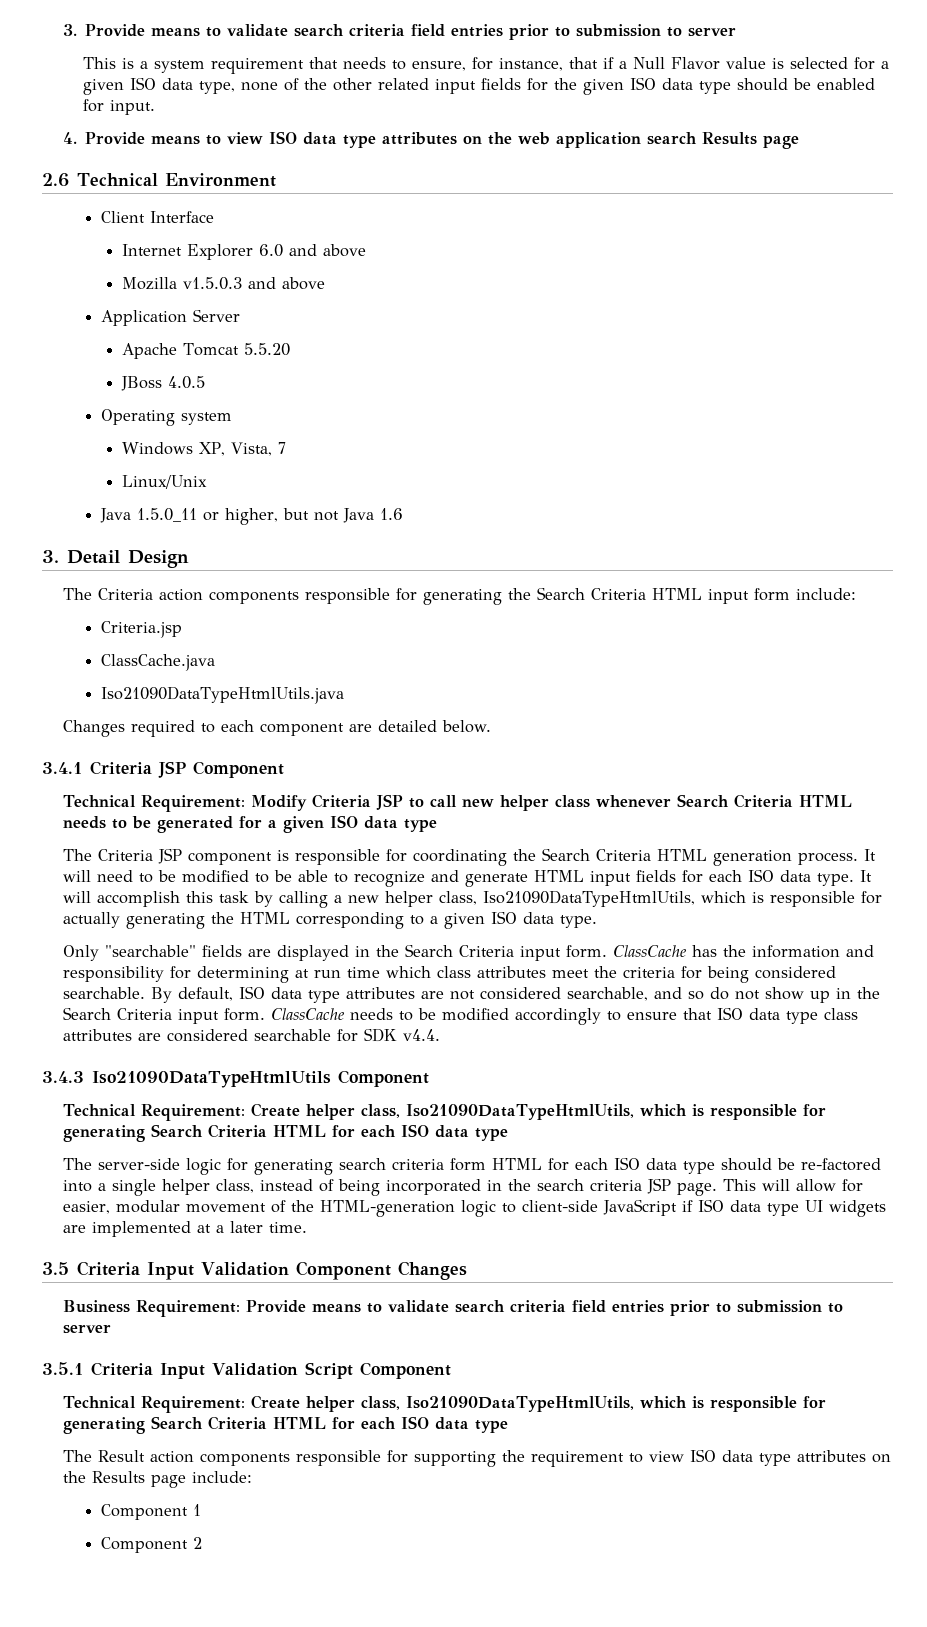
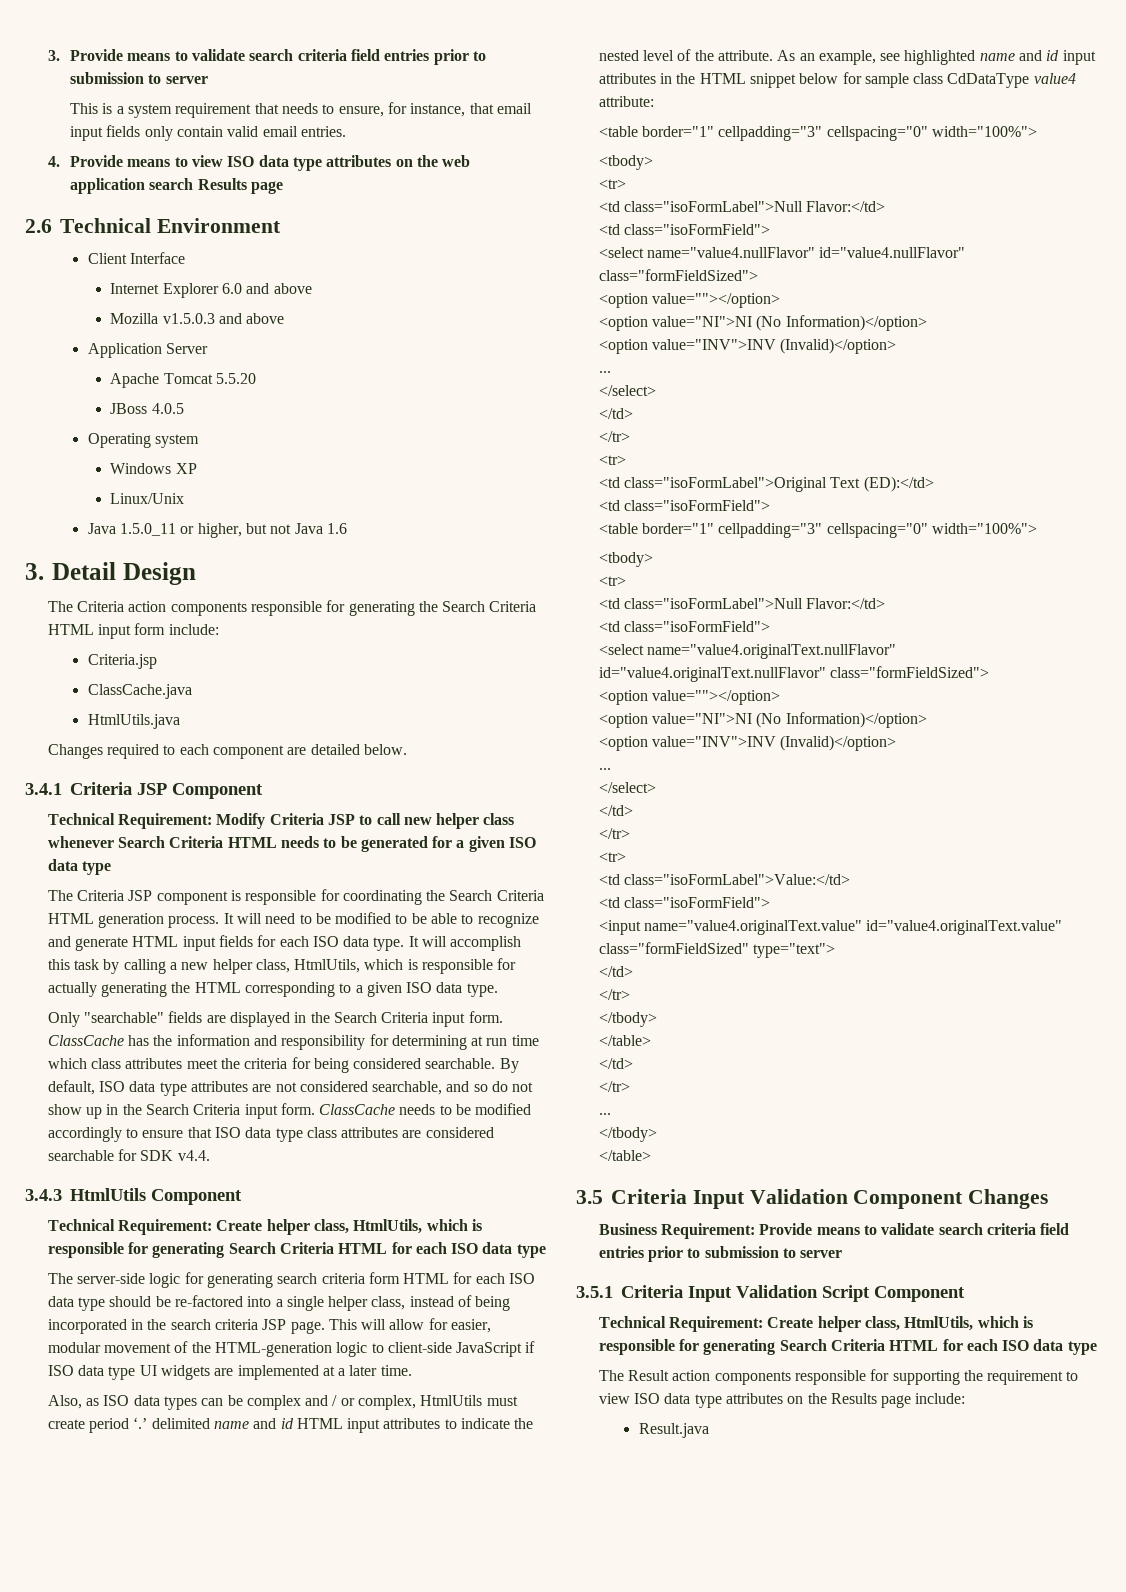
- This is a system requirement that needs to ensure, for instance, that if a Null Flavor value is selected for a given ISO data type, none of the other related input fields for the given ISO data type should be enabled for input.
+ This is a system requirement that needs to ensure, for instance, that email input fields only contain valid email entries.
- Windows XP, Vista, 7
+ Windows XP
- Iso21090DataTypeHtmlUtils.java
+ HtmlUtils.java
- It will accomplish this task by calling a new helper class, Iso21090DataTypeHtmlUtils, which is responsible for actually generating the HTML corresponding to a given ISO data type.
+ It will accomplish this task by calling a new helper class, HtmlUtils, which is responsible for actually generating the HTML corresponding to a given ISO data type.
- 3.4.3 Iso21090DataTypeHtmlUtils Component
- Technical Requirement: Create helper class, Iso21090DataTypeHtmlUtils, which is responsible for generating Search Criteria HTML for each ISO data type
+ 3.4.3 HtmlUtils Component
+ Technical Requirement: Create helper class, HtmlUtils, which is responsible for generating Search Criteria HTML for each ISO data type
+ Also, as ISO data types can be complex and / or complex, HtmlUtils must create period ‘.’ delimited name and id HTML input attributes to indicate the nested level of the attribute. As an example, see highlighted name and id input attributes in the HTML snippet below for sample class CdDataType value4 attribute:
+ <table border="1" cellpadding="3" cellspacing="0" width="100%">
+ <tbody>
+ <tr>
+ <td class="isoFormLabel">Null Flavor:</td>
+ <td class="isoFormField">
+ <select name="value4.nullFlavor" id="value4.nullFlavor" class="formFieldSized">
+ <option value=""></option>
+ <option value="NI">NI (No Information)</option>
+ <option value="INV">INV (Invalid)</option>
+ ...
+ </select>
+ </td>
+ </tr>
+ <tr>
+ <td class="isoFormLabel">Original Text (ED):</td>
+ <td class="isoFormField">
+ <table border="1" cellpadding="3" cellspacing="0" width="100%">
+ <tbody>
+ <tr>
+ <td class="isoFormLabel">Null Flavor:</td>
+ <td class="isoFormField">
+ <select name="value4.originalText.nullFlavor" id="value4.originalText.nullFlavor" class="formFieldSized">
+ <option value=""></option>
+ <option value="NI">NI (No Information)</option>
+ <option value="INV">INV (Invalid)</option>
+ ...
+ </select>
+ </td>
+ </tr>
+ <tr>
+ <td class="isoFormLabel">Value:</td>
+ <td class="isoFormField">
+ <input name="value4.originalText.value" id="value4.originalText.value" class="formFieldSized" type="text">
+ </td>
+ </tr>
+ </tbody>
+ </table>
+ </td>
+ </tr>
+ ...
+ </tbody>
+ </table>
  3.5.1 Criteria Input Validation Script Component
- Technical Requirement: Create helper class, Iso21090DataTypeHtmlUtils, which is responsible for generating Search Criteria HTML for each ISO data type
+ Technical Requirement: Create helper class, HtmlUtils, which is responsible for generating Search Criteria HTML for each ISO data type
- Component 1
- Component 2
+ Result.java

